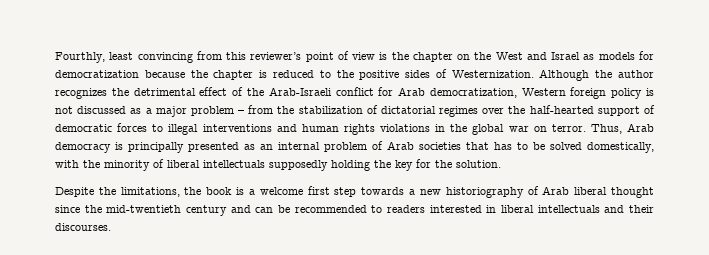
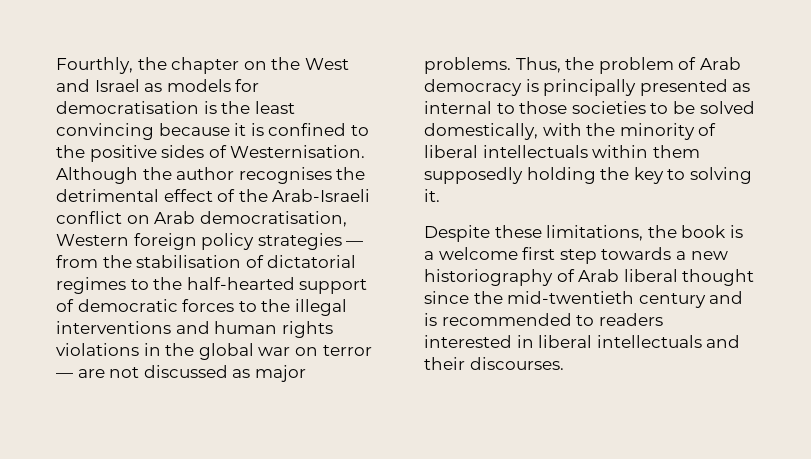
- Fourthly, least convincing from this reviewer’s point of view is the chapter on the West and Israel as models for democratization because the chapter is reduced to the positive sides of Westernization.
+ Fourthly, the chapter on the West and Israel as models for democratisation is the least convincing because it is confined to the positive sides of Westernisation.
- Although the author recognizes the detrimental effect of the Arab-Israeli conflict for Arab democratization, Western foreign policy is not discussed as a major problem – from the stabilization of dictatorial regimes over the half-hearted support of democratic forces to illegal interventions and human rights violations in the global war on terror. Thus, Arab democracy is principally presented as an internal problem of Arab societies that has to be solved domestically, with the minority of liberal intellectuals supposedly holding the key for the solution.
+ Although the author recognises the detrimental effect of the Arab-Israeli conflict on Arab democratisation, Western foreign policy strategies — from the stabilisation of dictatorial regimes to the half-hearted support of democratic forces to the illegal interventions and human rights violations in the global war on terror — are not discussed as major problems. Thus, the problem of Arab democracy is principally presented as internal to those societies to be solved domestically, with the minority of liberal intellectuals within them supposedly holding the key to solving it.
- Despite the limitations, the book is a welcome first step towards a new historiography of Arab liberal thought since the mid-twentieth century and can be recommended to readers interested in liberal intellectuals and their discourses.
+ Despite these limitations, the book is a welcome first step towards a new historiography of Arab liberal thought since the mid-twentieth century and is recommended to readers interested in liberal intellectuals and their discourses.

